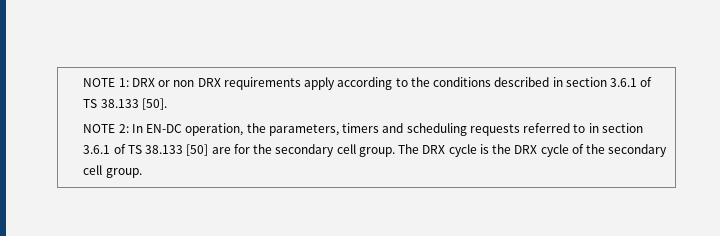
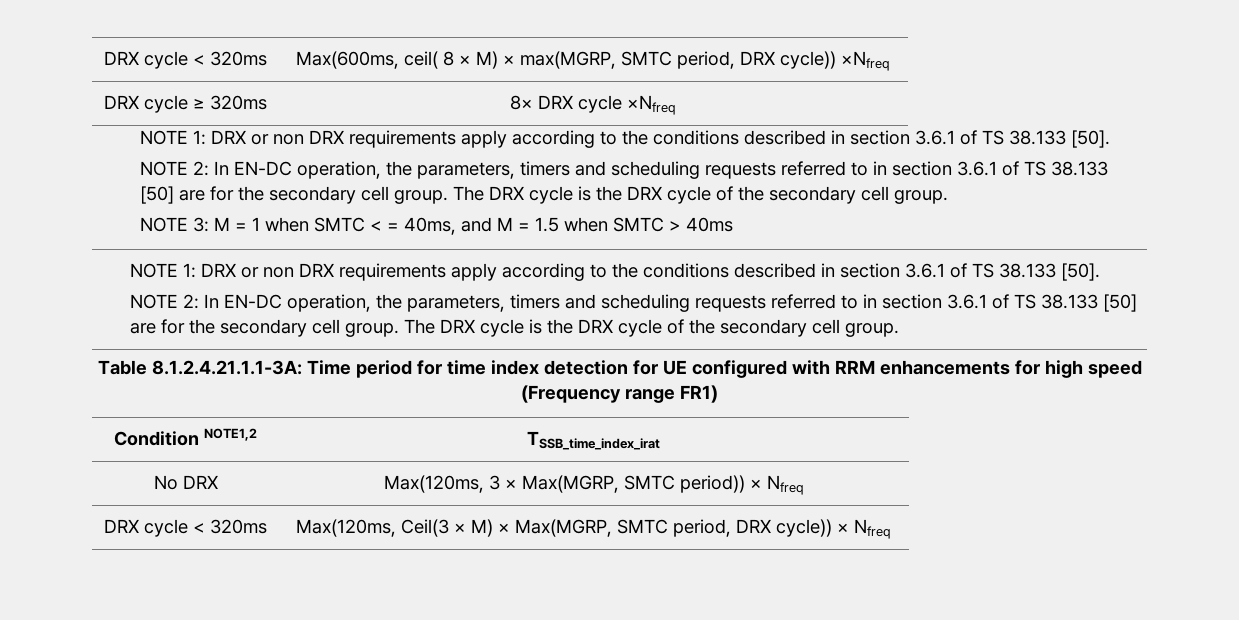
+ DRX cycle < 320ms | Max(600ms, ceil( 8 × M) × max(MGRP, SMTC period, DRX cycle)) ×Nfreq
+ DRX cycle ≥ 320ms | 8× DRX cycle ×Nfreq
+ NOTE 1: DRX or non DRX requirements apply according to the conditions described in section 3.6.1 of TS 38.133 [50].
+ NOTE 2: In EN-DC operation, the parameters, timers and scheduling requests referred to in section 3.6.1 of TS 38.133 [50] are for the secondary cell group. The DRX cycle is the DRX cycle of the secondary cell group.
+ NOTE 3: M = 1 when SMTC < = 40ms, and M = 1.5 when SMTC > 40ms
+ Table 8.1.2.4.21.1.1-3A: Time period for time index detection for UE configured with RRM enhancements for high speed (Frequency range FR1)
+ Condition NOTE1,2 | TSSB_time_index_irat
+ No DRX | Max(120ms, 3 × Max(MGRP, SMTC period)) × Nfreq
+ DRX cycle < 320ms | Max(120ms, Ceil(3 × M) × Max(MGRP, SMTC period, DRX cycle)) × Nfreq

